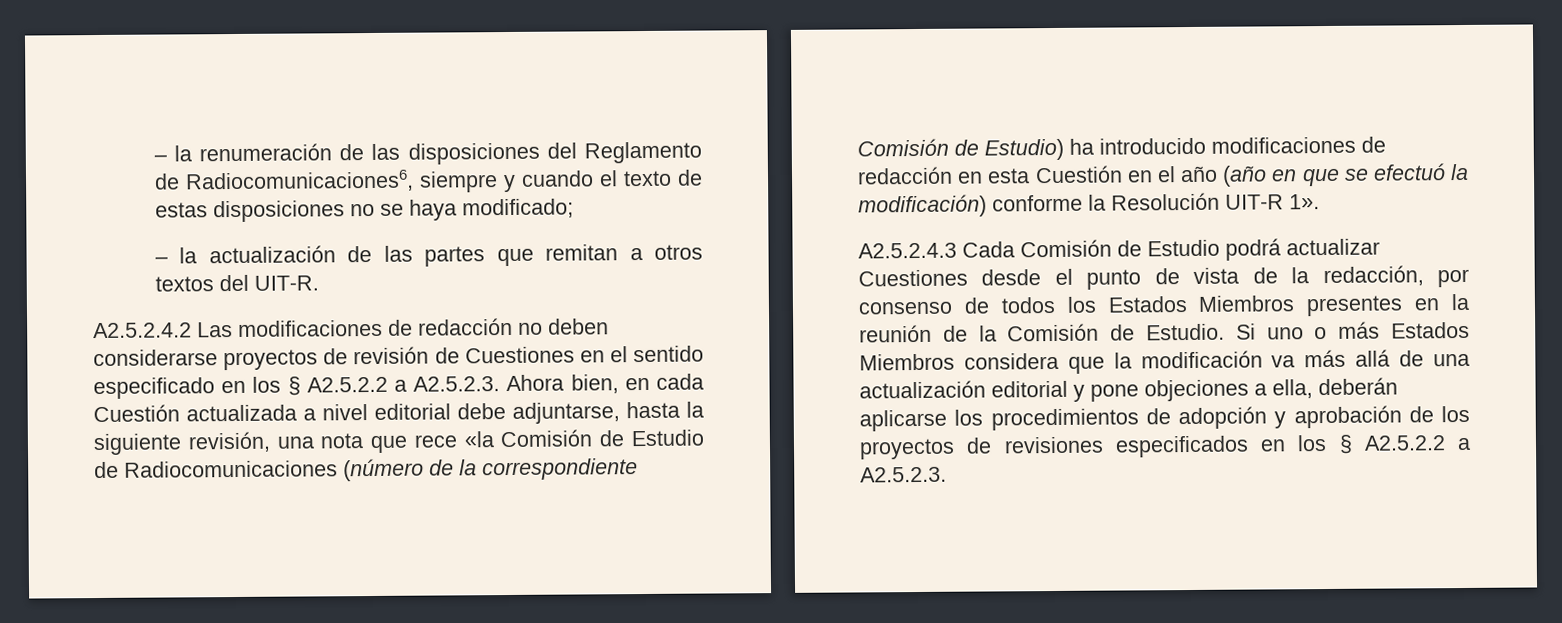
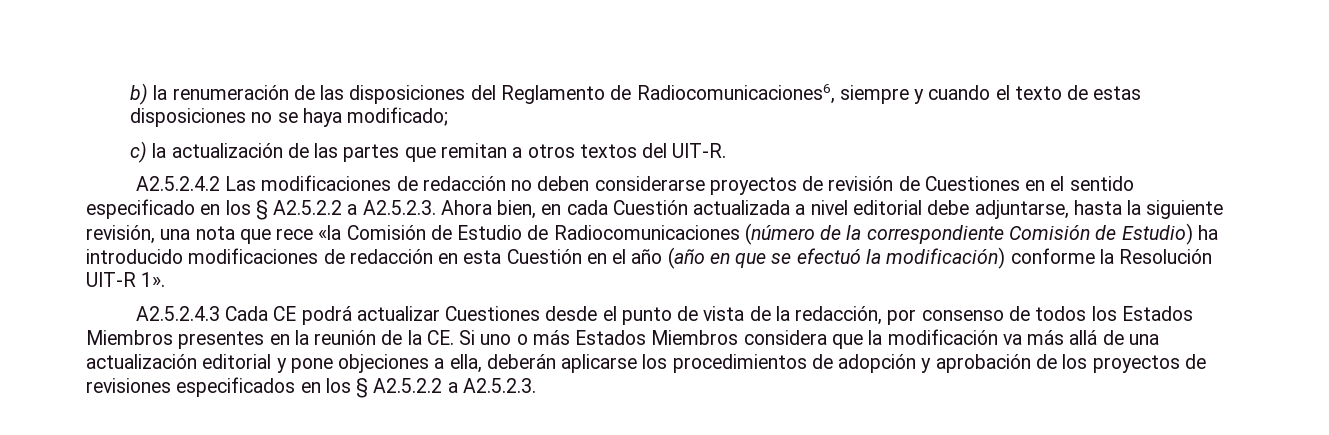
- – la renumeración de las disposiciones del Reglamento de Radiocomunicaciones6, siempre y cuando el texto de estas disposiciones no se haya modificado;
+ b) la renumeración de las disposiciones del Reglamento de Radiocomunicaciones6, siempre y cuando el texto de estas disposiciones no se haya modificado;
- – la actualización de las partes que remitan a otros textos del UIT-R.
+ c) la actualización de las partes que remitan a otros textos del UIT-R.
- A2.5.2.4.3 Cada Comisión de Estudio podrá actualizar Cuestiones desde el punto de vista de la redacción, por consenso de todos los Estados Miembros presentes en la reunión de la Comisión de Estudio. Si uno o más Estados Miembros considera que la modificación va más allá de una actualización editorial y pone objeciones a ella, deberán aplicarse los procedimientos de adopción y aprobación de los proyectos de revisiones especificados en los § A2.5.2.2 a A2.5.2.3.
+ A2.5.2.4.3 Cada CE podrá actualizar Cuestiones desde el punto de vista de la redacción, por consenso de todos los Estados Miembros presentes en la reunión de la CE. Si uno o más Estados Miembros considera que la modificación va más allá de una actualización editorial y pone objeciones a ella, deberán aplicarse los procedimientos de adopción y aprobación de los proyectos de revisiones especificados en los § A2.5.2.2 a A2.5.2.3.

